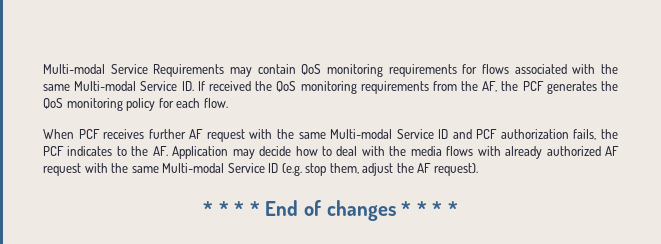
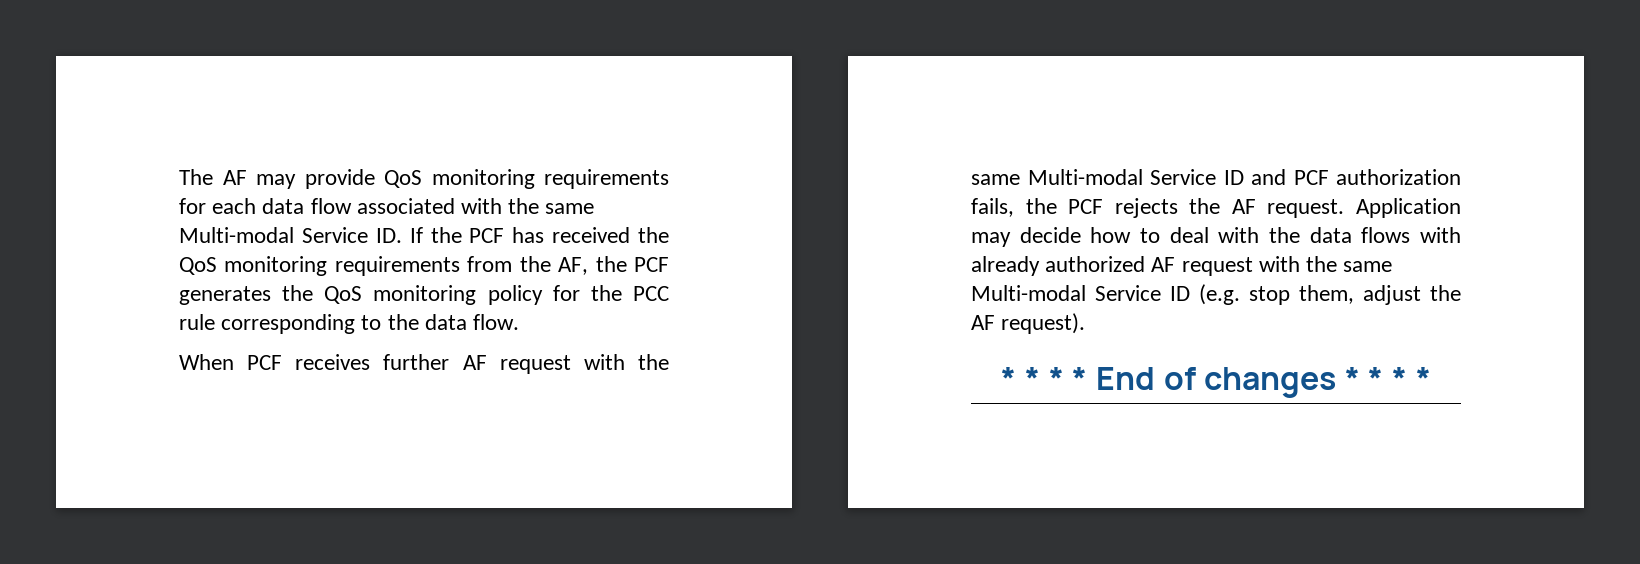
- Multi-modal Service Requirements may contain QoS monitoring requirements for flows associated with the same Multi-modal Service ID. If received the QoS monitoring requirements from the AF, the PCF generates the QoS monitoring policy for each flow.
+ The AF may provide QoS monitoring requirements for each data flow associated with the same Multi-modal Service ID. If the PCF has received the QoS monitoring requirements from the AF, the PCF generates the QoS monitoring policy for the PCC rule corresponding to the data flow.
- When PCF receives further AF request with the same Multi-modal Service ID and PCF authorization fails, the PCF indicates to the AF. Application may decide how to deal with the media flows with already authorized AF request with the same Multi-modal Service ID (e.g. stop them, adjust the AF request).
+ When PCF receives further AF request with the same Multi-modal Service ID and PCF authorization fails, the PCF rejects the AF request. Application may decide how to deal with the data flows with already authorized AF request with the same Multi-modal Service ID (e.g. stop them, adjust the AF request).

